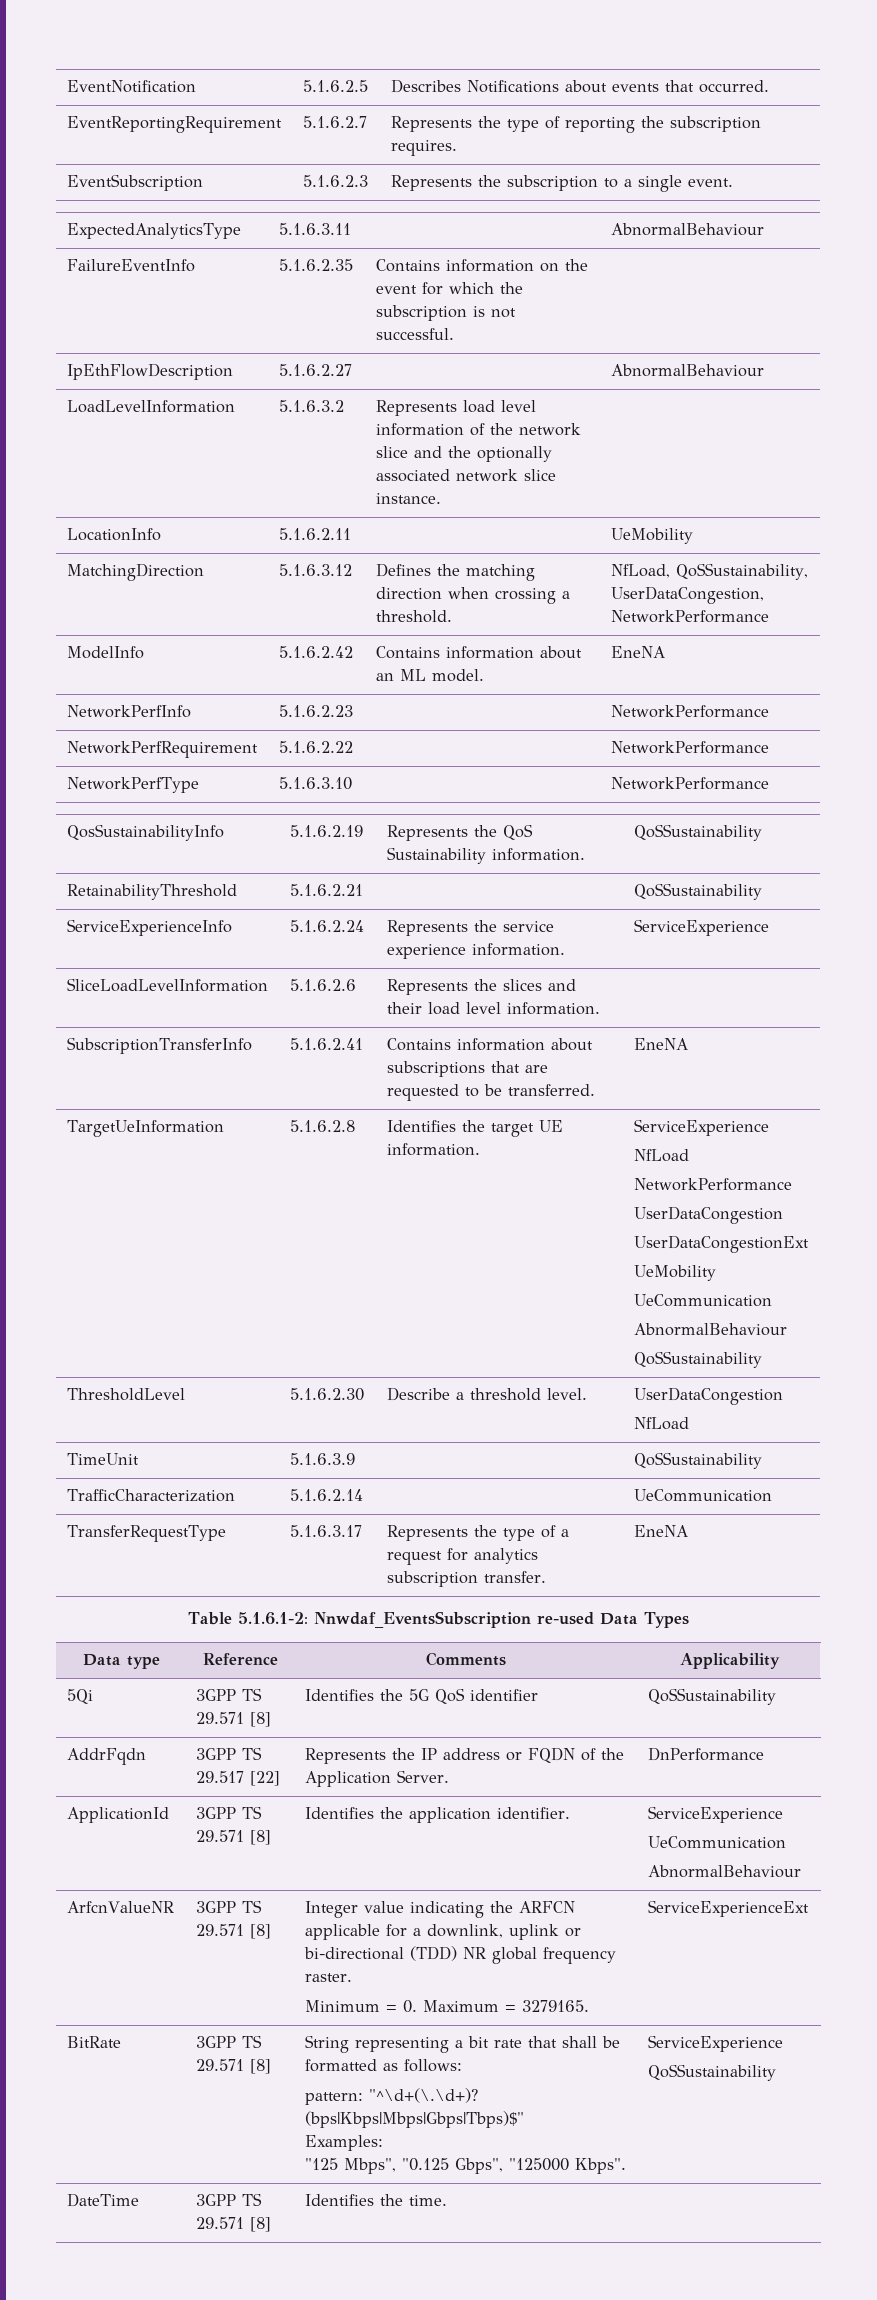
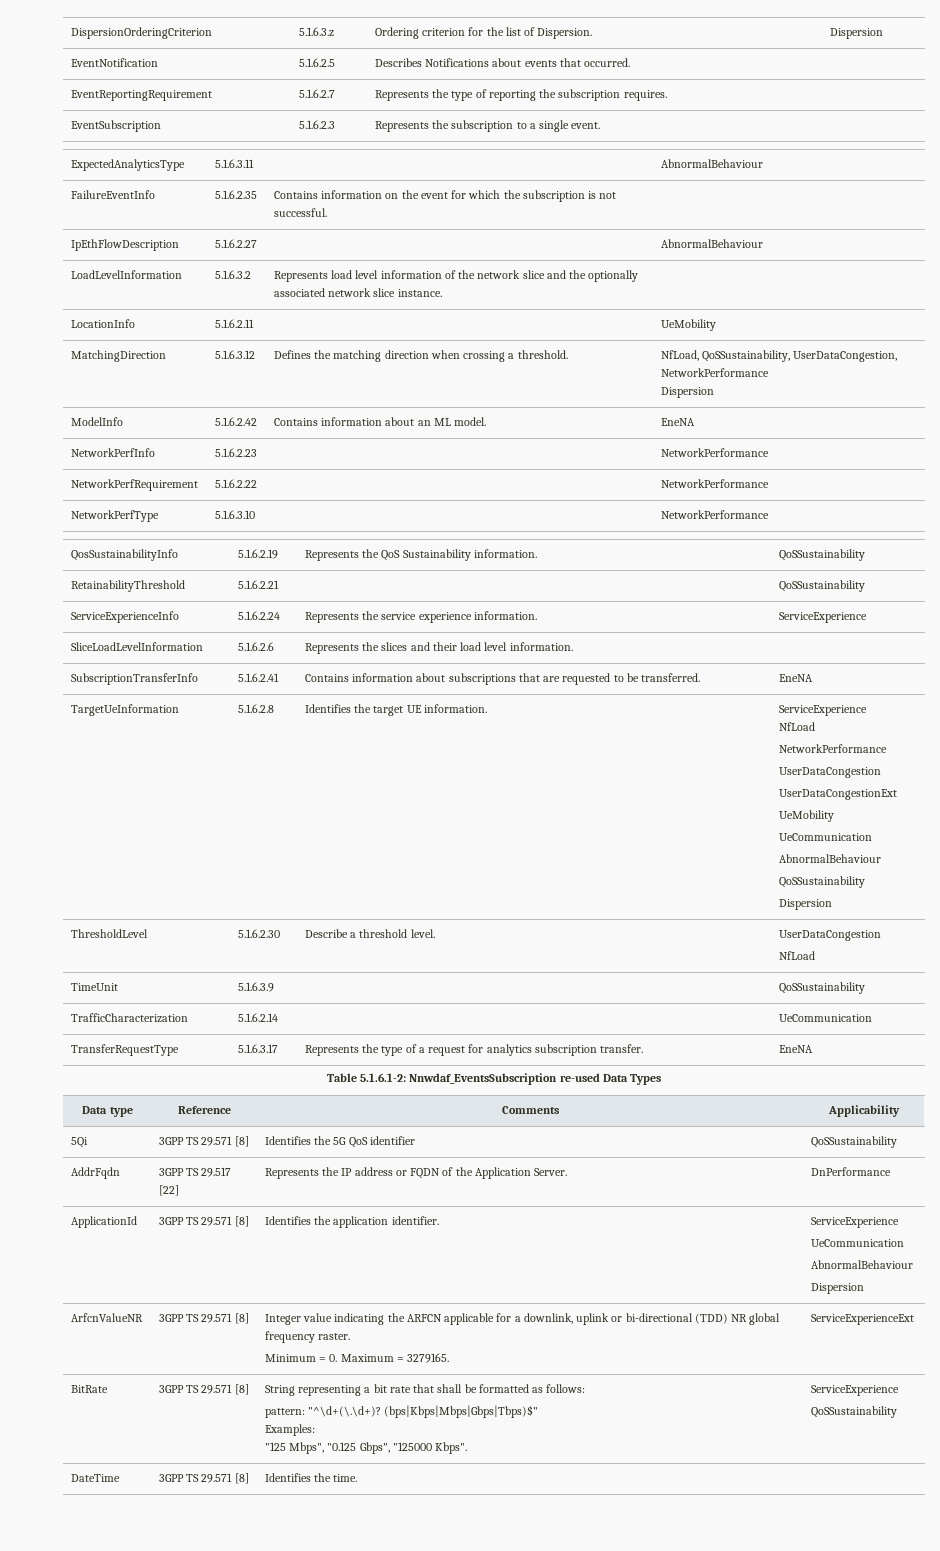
+ DispersionOrderingCriterion | 5.1.6.3.z | Ordering criterion for the list of Dispersion. | Dispersion
  MatchingDirection | 5.1.6.3.12 | Defines the matching direction when crossing a threshold. | NfLoad, QoSSustainability, UserDataCongestion, NetworkPerformance
+ Dispersion
  TargetUeInformation | 5.1.6.2.8 | Identifies the target UE information. | ServiceExperience
  NfLoad
  NetworkPerformance
  UserDataCongestion
  UserDataCongestionExt
  UeMobility
  UeCommunication
  AbnormalBehaviour
  QoSSustainability
+ Dispersion
  ApplicationId | 3GPP TS 29.571 [8] | Identifies the application identifier. | ServiceExperience
  UeCommunication
  AbnormalBehaviour
+ Dispersion

